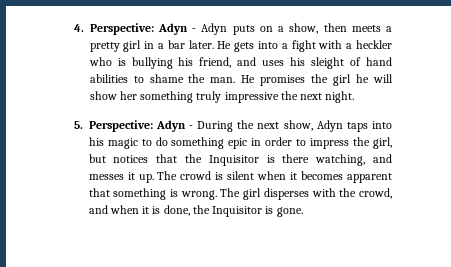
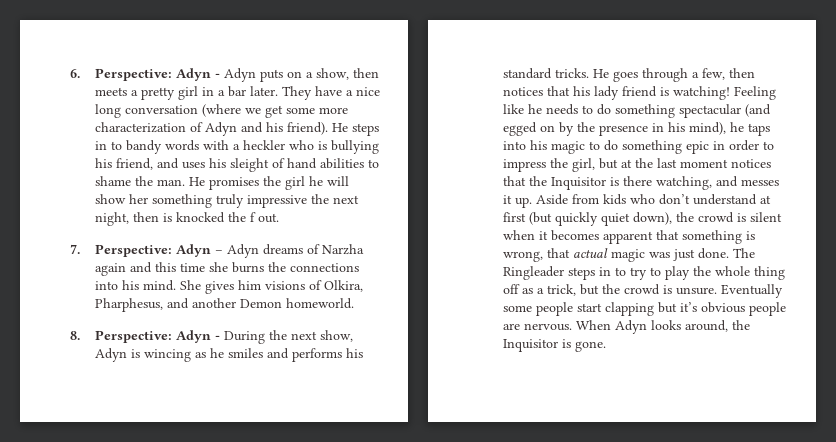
- 4. Perspective: Adyn - Adyn puts on a show, then meets a pretty girl in a bar later.
+ 6. Perspective: Adyn - Adyn puts on a show, then meets a pretty girl in a bar later.
- He gets into a fight with a heckler who is bullying his friend, and uses his sleight of hand abilities to shame the man.
+ They have a nice long conversation (where we get some more characterization of Adyn and his friend). He steps in to bandy words with a heckler who is bullying his friend, and uses his sleight of hand abilities to shame the man.
- He promises the girl he will show her something truly impressive the next night.
- 5. Perspective: Adyn - During the next show, Adyn taps into his magic to do something epic in order to impress the girl, but notices that the Inquisitor is there watching, and messes it up.
+ He promises the girl he will show her something truly impressive the next night, then is knocked the f out.
+ 7. Perspective: Adyn – Adyn dreams of Narzha again and this time she burns the connections into his mind. She gives him visions of Olkira, Pharphesus, and another Demon homeworld.
+ 8. Perspective: Adyn - During the next show, Adyn is wincing as he smiles and performs his standard tricks. He goes through a few, then notices that his lady friend is watching! Feeling like he needs to do something spectacular (and egged on by the presence in his mind), he taps into his magic to do something epic in order to impress the girl, but at the last moment notices that the Inquisitor is there watching, and messes it up.
- The crowd is silent when it becomes apparent that something is wrong. The girl disperses with the crowd, and when it is done, the Inquisitor is gone.
+ Aside from kids who don’t understand at first (but quickly quiet down), the crowd is silent when it becomes apparent that something is wrong, that actual magic was just done. The Ringleader steps in to try to play the whole thing off as a trick, but the crowd is unsure. Eventually some people start clapping but it’s obvious people are nervous. When Adyn looks around, the Inquisitor is gone.

